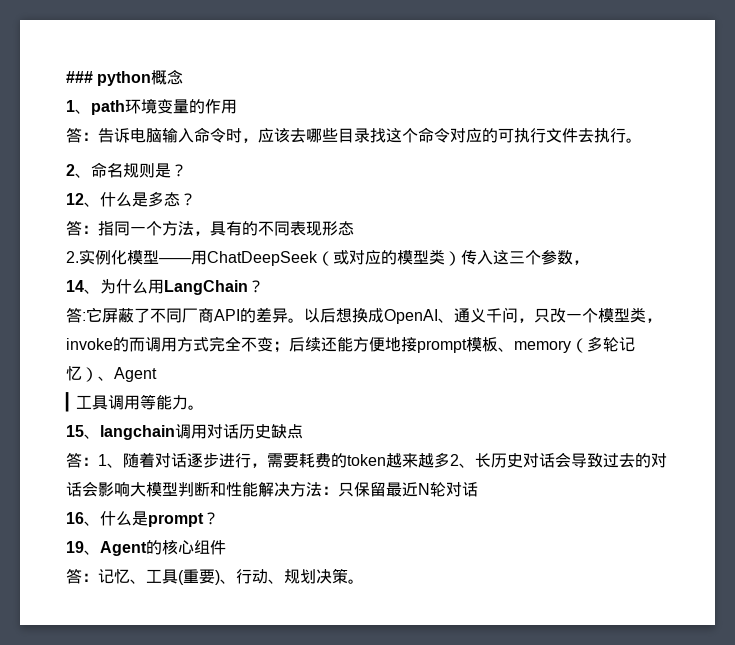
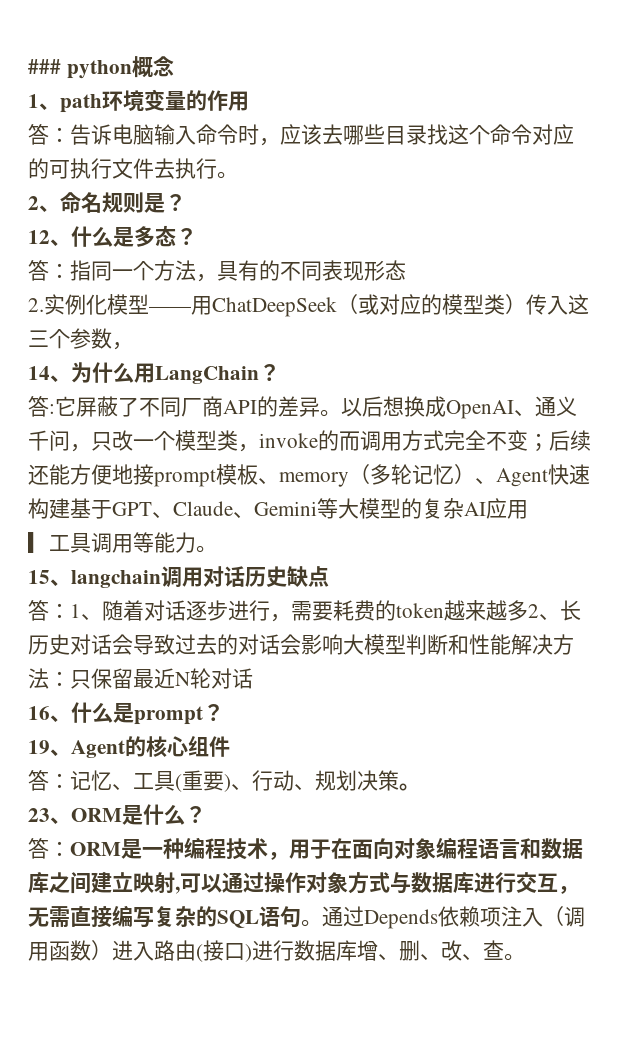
- 以后想换成OpenAI、通义千问，只改一个模型类，invoke的而调用方式完全不变；后续还能方便地接prompt模板、memory（多轮记忆）、Agent
+ 以后想换成OpenAI、通义千问，只改一个模型类，invoke的而调用方式完全不变；后续还能方便地接prompt模板、memory（多轮记忆）、Agent快速构建基于GPT、Claude、Gemini等大模型的复杂AI应用
+ 23、ORM是什么？
+ 答：ORM是一种编程技术，用于在面向对象编程语言和数据库之间建立映射,可以通过操作对象方式与数据库进行交互，无需直接编写复杂的SQL语句。通过Depends依赖项注入（调用函数）进入路由(接口)进行数据库增、删、改、查。

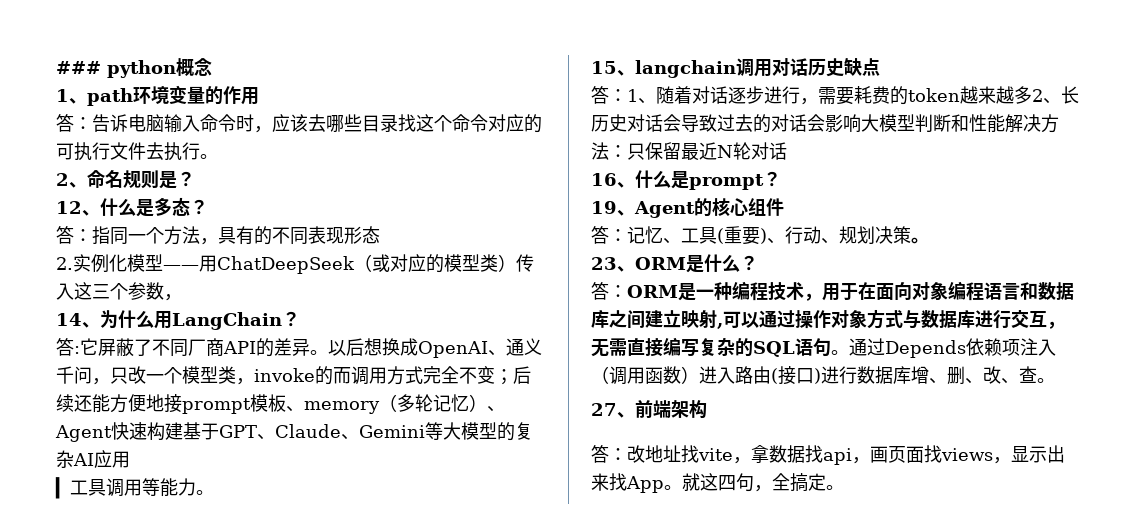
+ 27、前端架构
+ 答：改地址找vite，拿数据找api，画页面找views，显示出来找App。就这四句，全搞定。

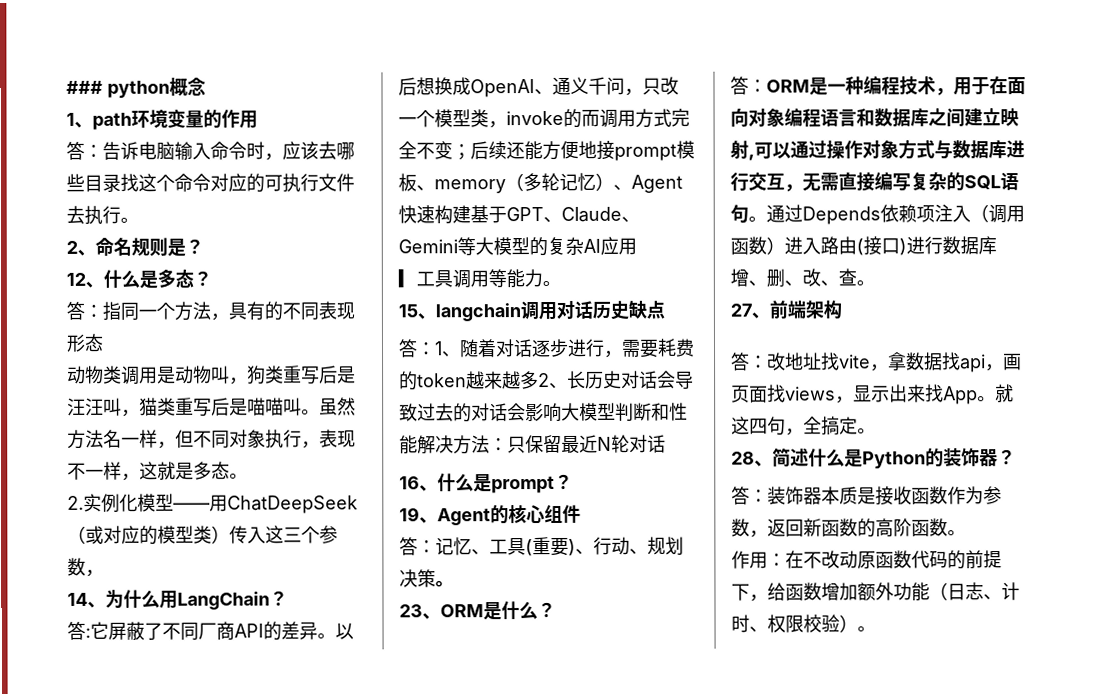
+ 动物类调用是动物叫，狗类重写后是汪汪叫，猫类重写后是喵喵叫。虽然方法名一样，但不同对象执行，表现不一样，这就是多态。
+ 28、简述什么是Python的装饰器？
+ 答：装饰器本质是接收函数作为参数，返回新函数的高阶函数。
+ 作用：在不改动原函数代码的前提下，给函数增加额外功能（日志、计时、权限校验）。

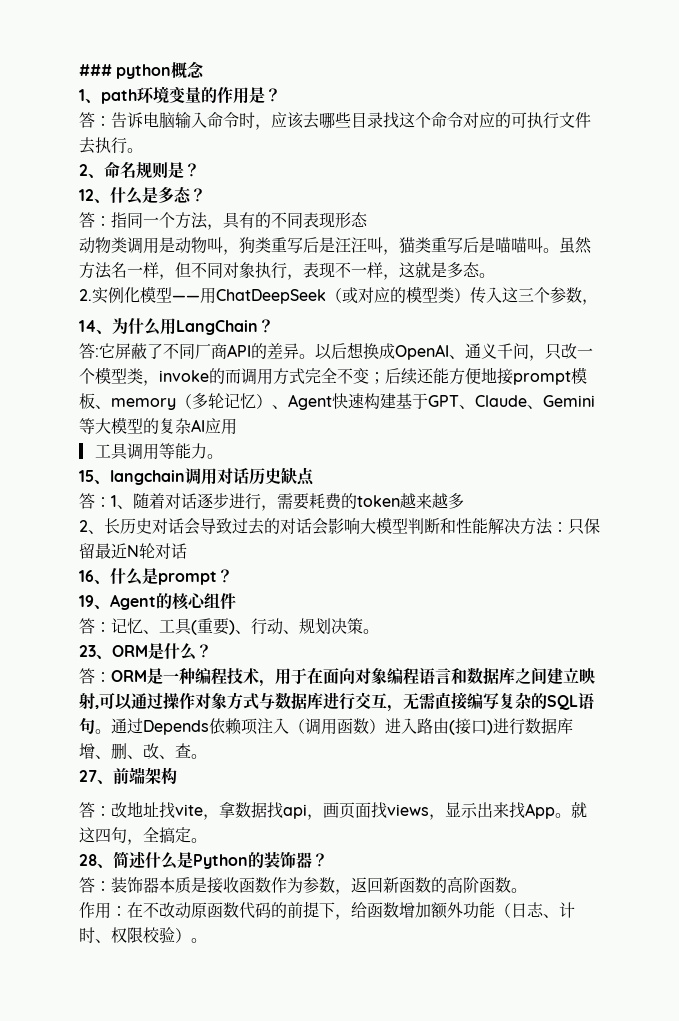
- 1、path环境变量的作用
+ 1、path环境变量的作用是？
- 答：1、随着对话逐步进行，需要耗费的token越来越多2、长历史对话会导致过去的对话会影响大模型判断和性能解决方法：只保留最近N轮对话
+ 答：1、随着对话逐步进行，需要耗费的token越来越多
+ 2、长历史对话会导致过去的对话会影响大模型判断和性能解决方法：只保留最近N轮对话

